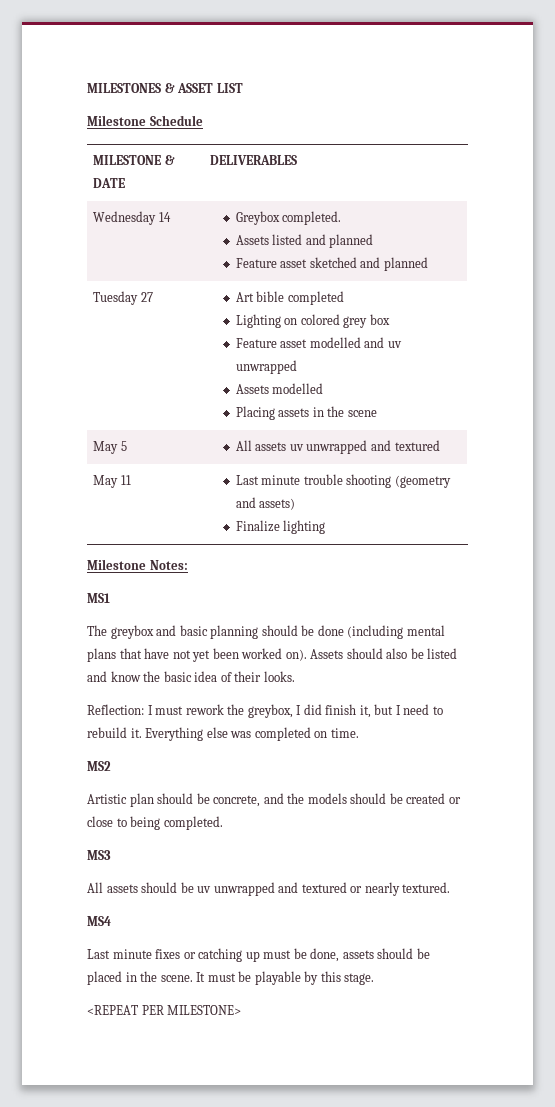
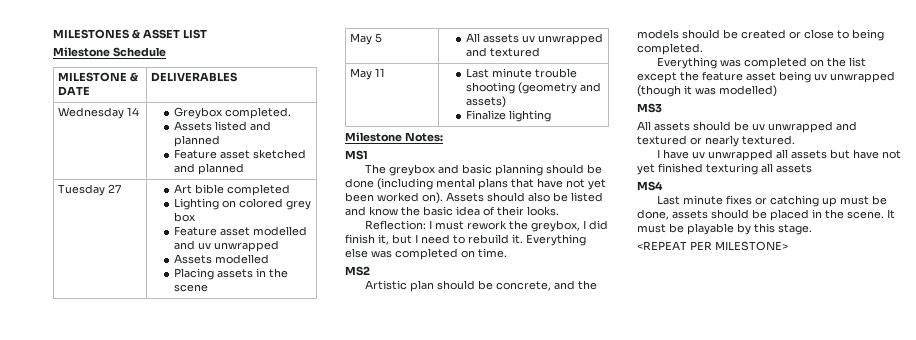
+ Everything was completed on the list except the feature asset being uv unwrapped (though it was modelled)
+ I have uv unwrapped all assets but have not yet finished texturing all assets

